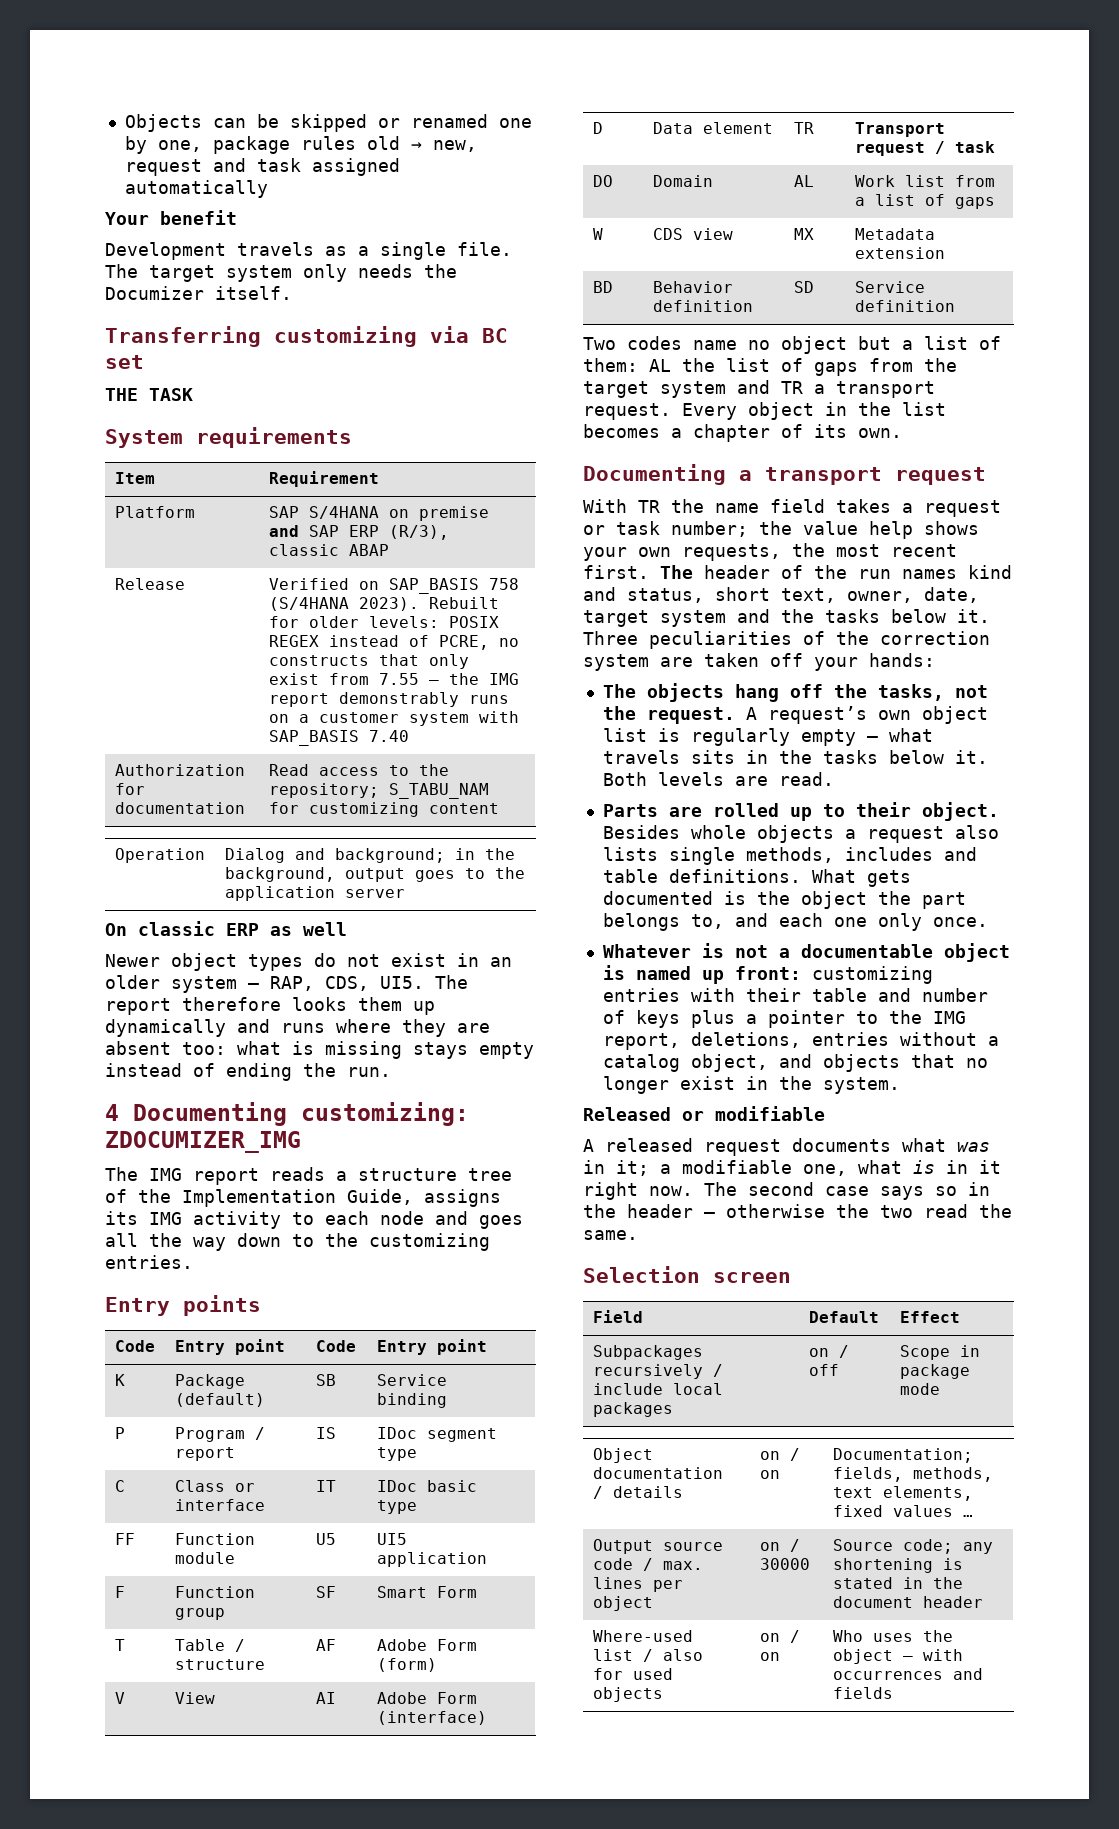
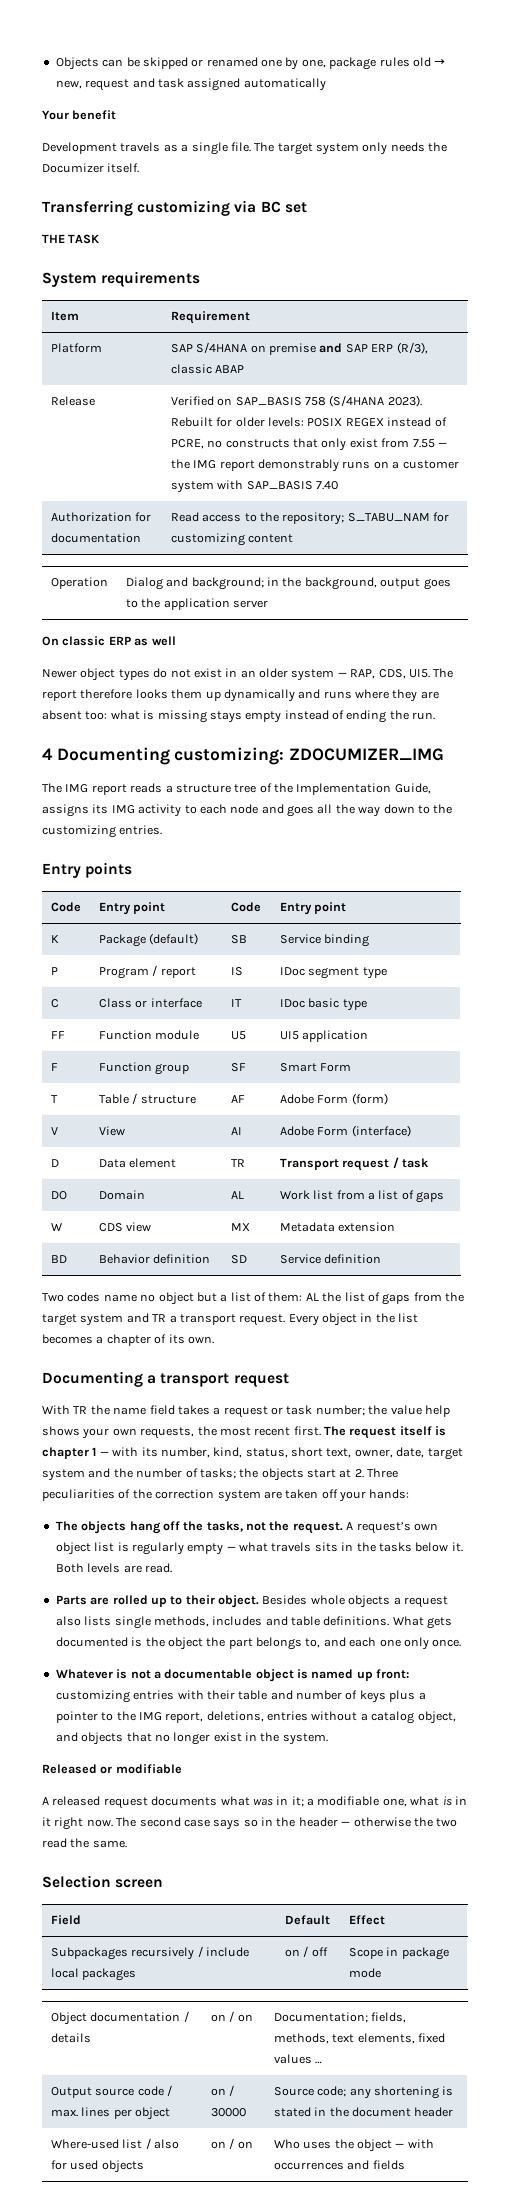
- The header of the run names kind and status, short text, owner, date, target system and the tasks below it. Three peculiarities of the correction system are taken off your hands:
+ The request itself is chapter 1 — with its number, kind, status, short text, owner, date, target system and the number of tasks; the objects start at 2. Three peculiarities of the correction system are taken off your hands:

